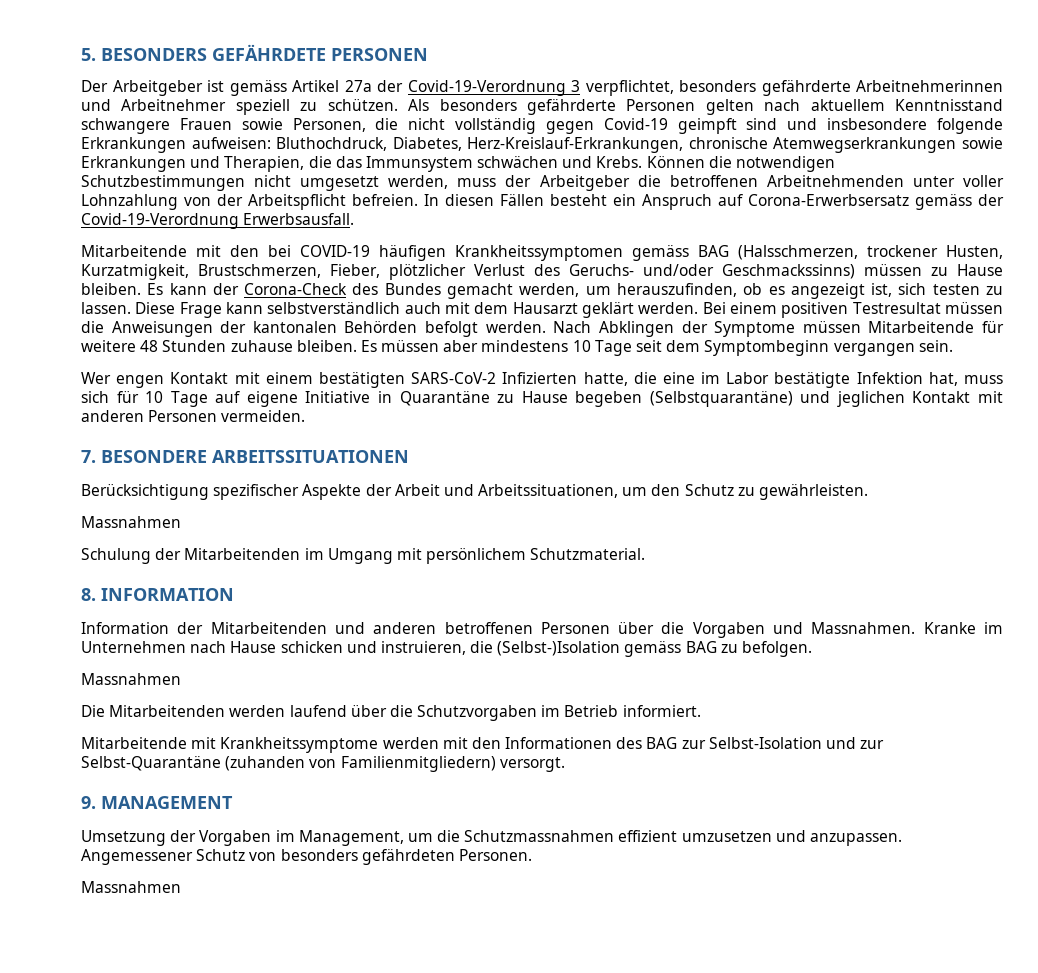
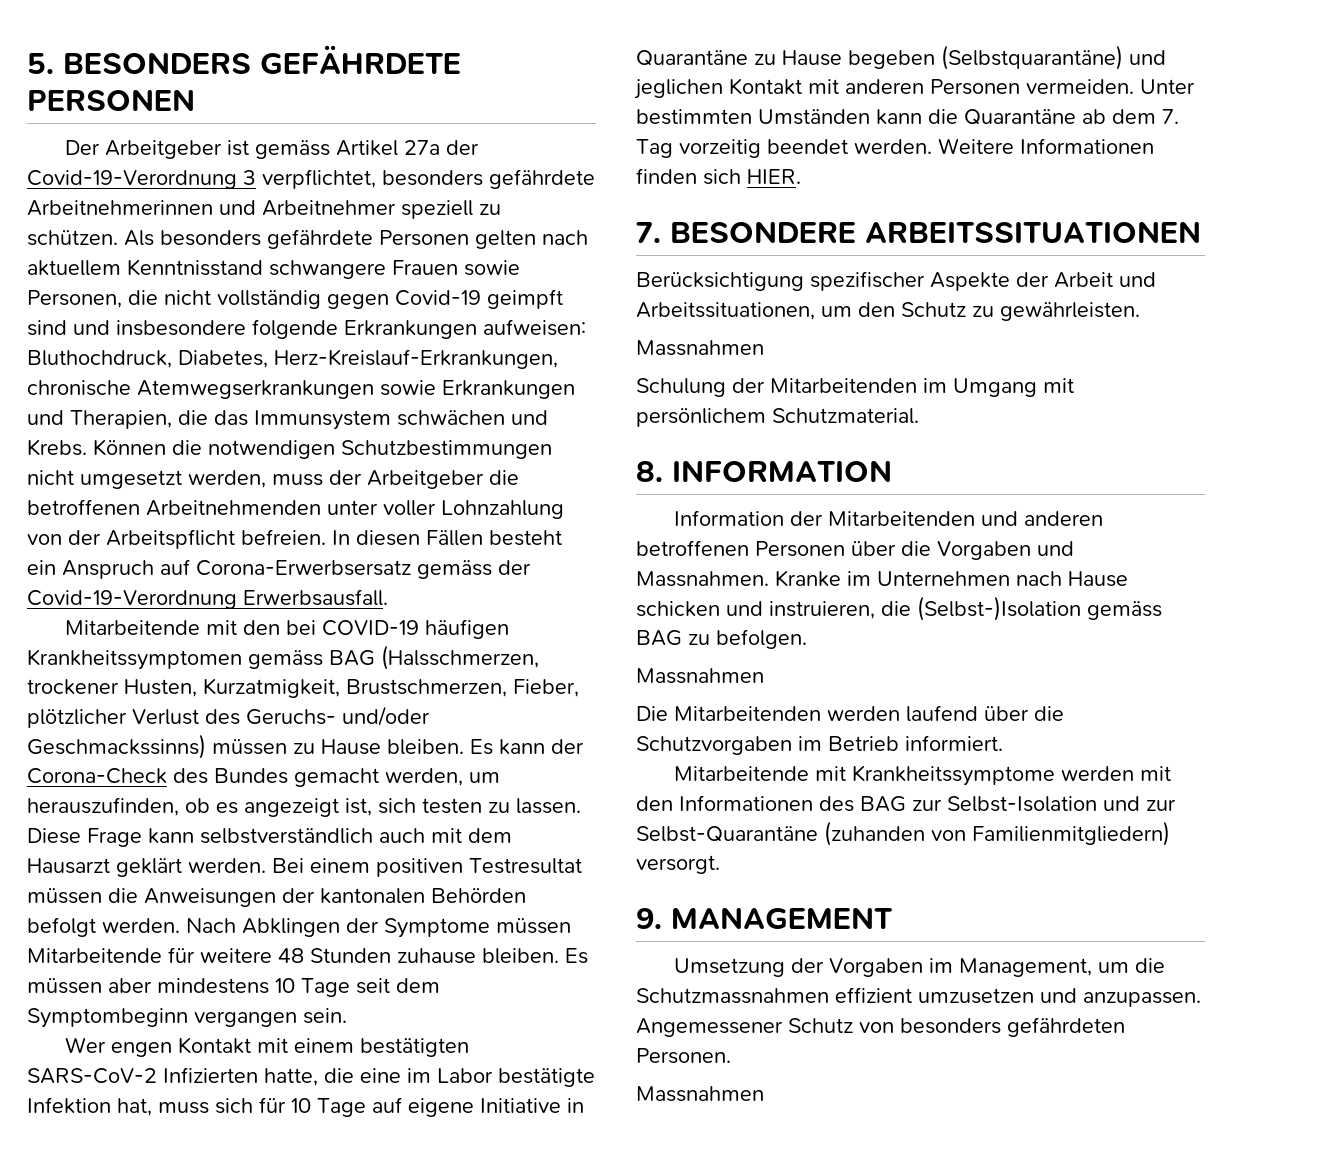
- Der Arbeitgeber ist gemäss Artikel 27a der Covid-19-Verordnung 3 verpflichtet, besonders gefährderte Arbeitnehmerinnen und Arbeitnehmer speziell zu schützen.
+ Der Arbeitgeber ist gemäss Artikel 27a der Covid-19-Verordnung 3 verpflichtet, besonders gefährdete Arbeitnehmerinnen und Arbeitnehmer speziell zu schützen.
- Als besonders gefährderte Personen gelten nach aktuellem Kenntnisstand schwangere Frauen sowie Personen, die nicht vollständig gegen Covid-19 geimpft sind und insbesondere folgende Erkrankungen aufweisen: Bluthochdruck, Diabetes, Herz-Kreislauf-Erkrankungen, chronische Atemwegserkrankungen sowie Erkrankungen und Therapien, die das Immunsystem schwächen und Krebs.
+ Als besonders gefährdete Personen gelten nach aktuellem Kenntnisstand schwangere Frauen sowie Personen, die nicht vollständig gegen Covid-19 geimpft sind und insbesondere folgende Erkrankungen aufweisen: Bluthochdruck, Diabetes, Herz-Kreislauf-Erkrankungen, chronische Atemwegserkrankungen sowie Erkrankungen und Therapien, die das Immunsystem schwächen und Krebs.
+ Unter bestimmten Umständen kann die Quarantäne ab dem 7. Tag vorzeitig beendet werden. Weitere Informationen finden sich HIER.

